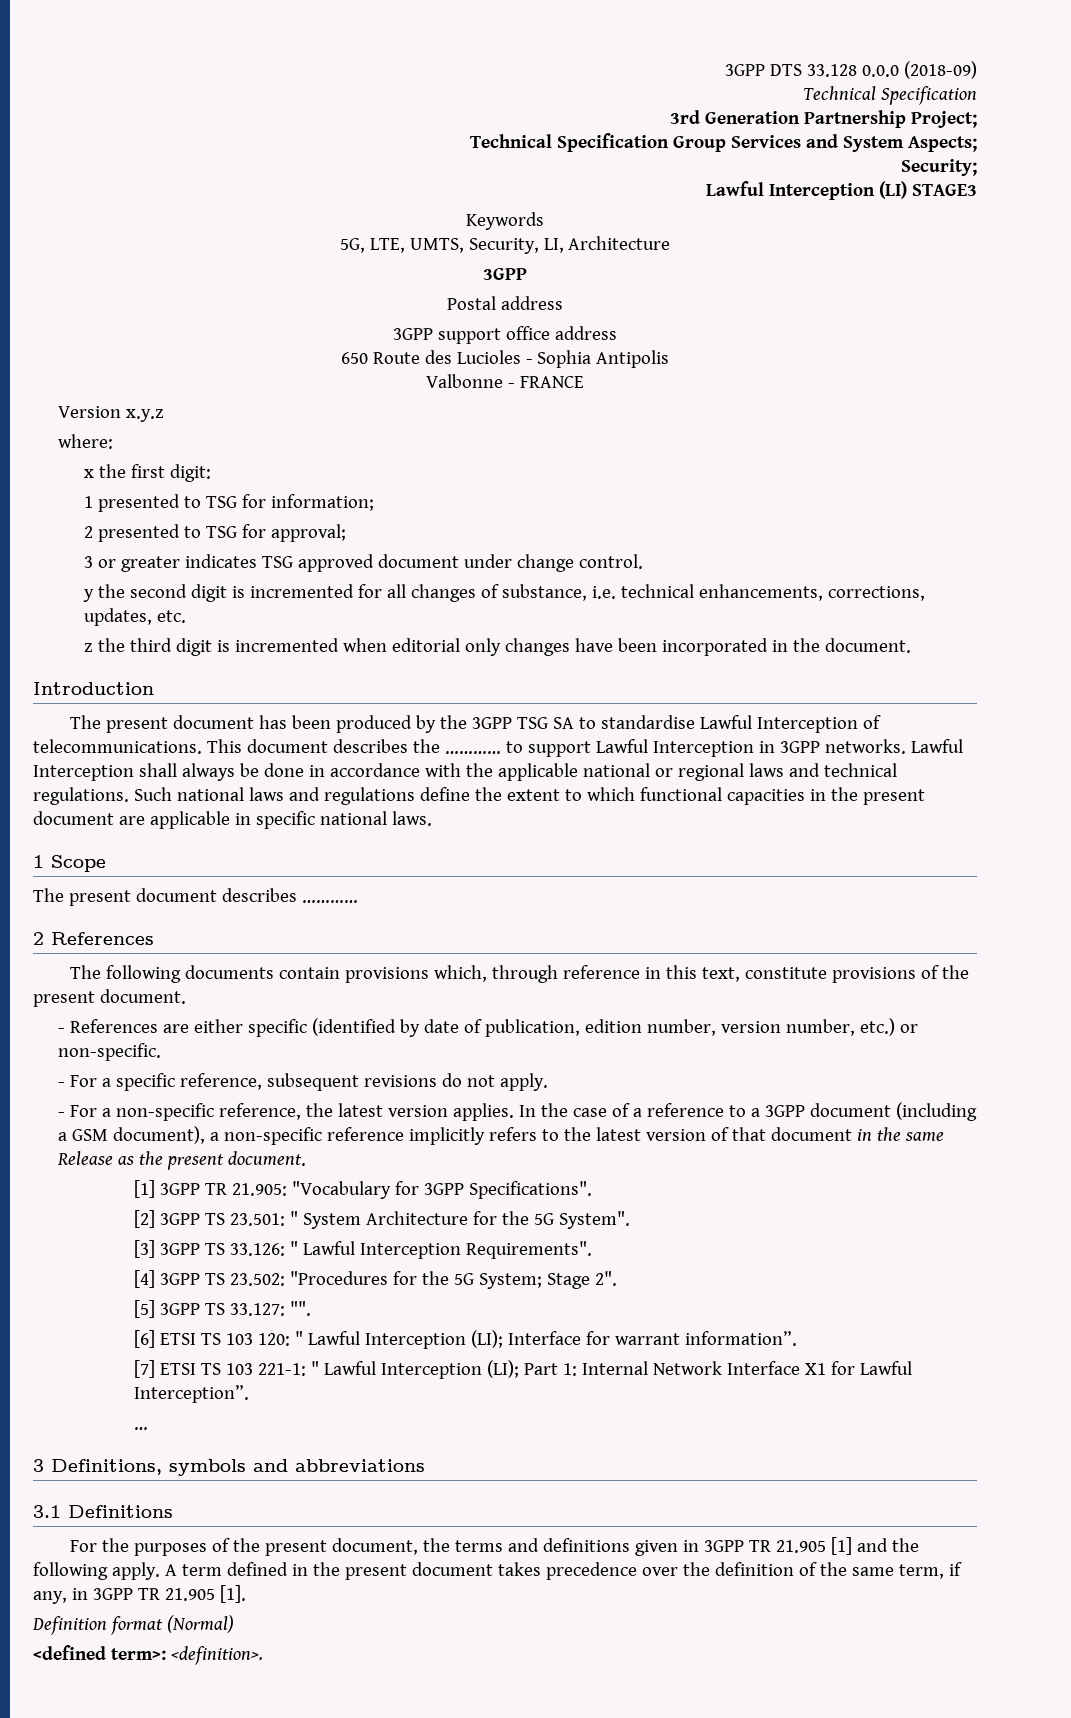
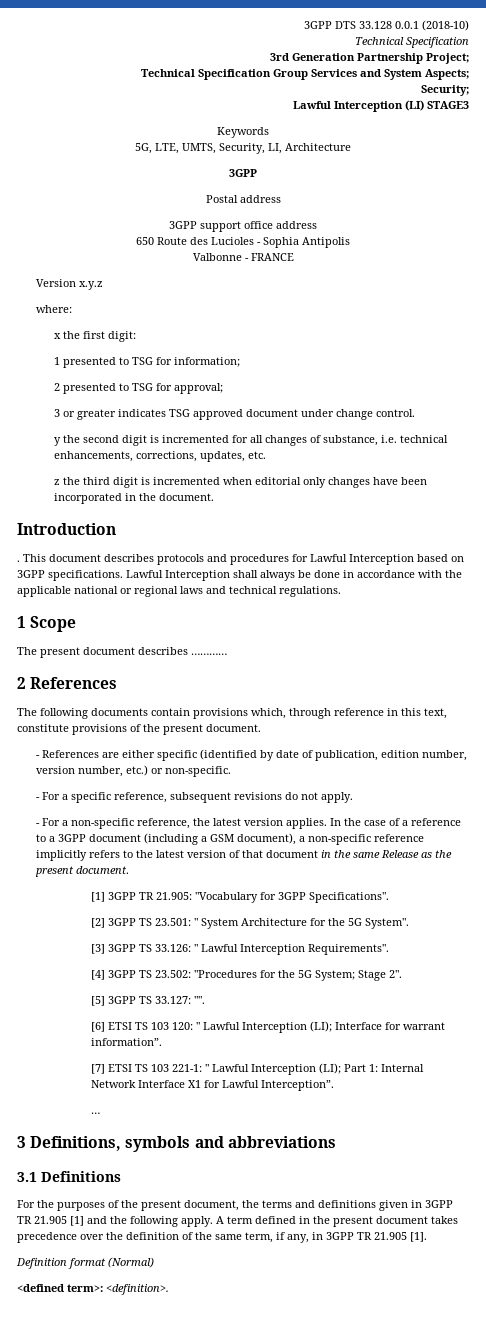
- 3GPP DTS 33.128 0.0.0 (2018-09)
+ 3GPP DTS 33.128 0.0.1 (2018-10)
- The present document has been produced by the 3GPP TSG SA to standardise Lawful Interception of telecommunications. This document describes the ………… to support Lawful Interception in 3GPP networks.
+ . This document describes protocols and procedures for Lawful Interception based on 3GPP specifications.
- Such national laws and regulations define the extent to which functional capacities in the present document are applicable in specific national laws.

